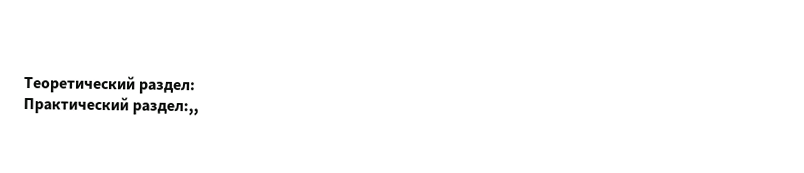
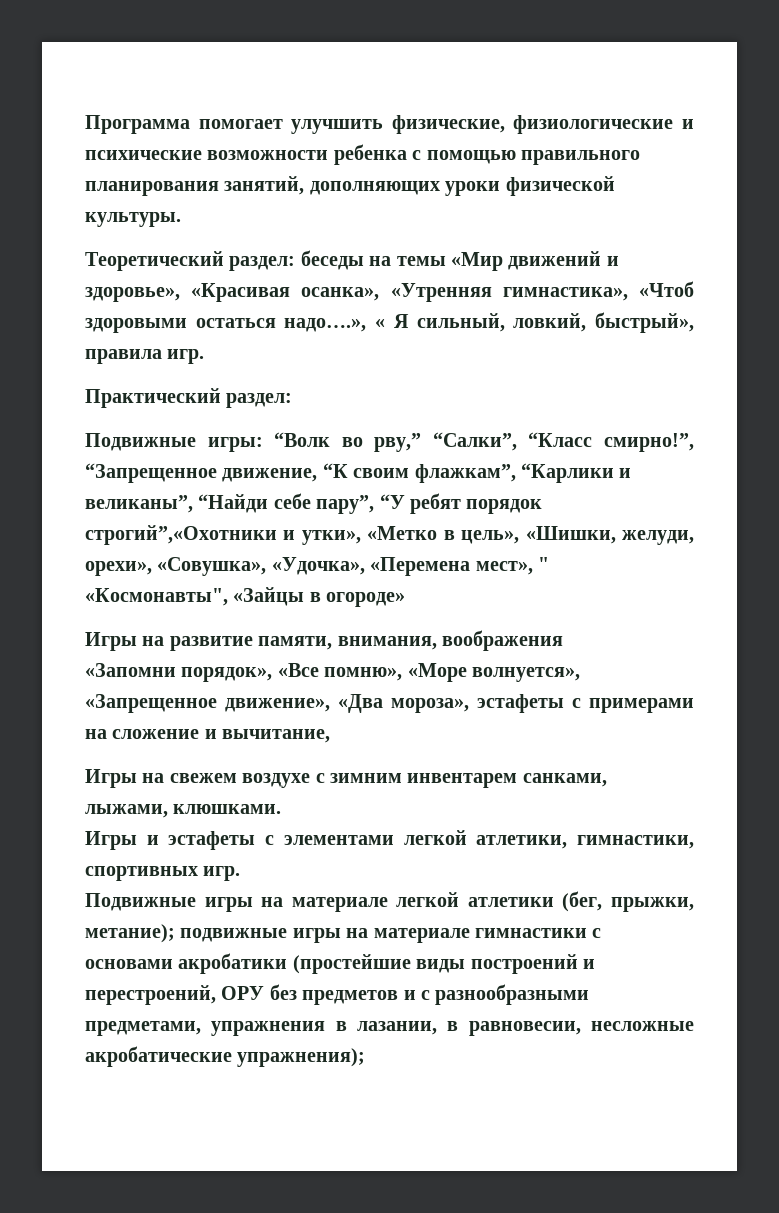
- Теоретический раздел:
- Практический раздел:,,
+ Программа помогает улучшить физические, физиологические и психические возможности ребенка с помощью правильного планирования занятий, дополняющих уроки физической культуры.
+ Теоретический раздел: беседы на темы «Мир движений и здоровье», «Красивая осанка», «Утренняя гимнастика», «Чтоб здоровыми остаться надо….», « Я сильный, ловкий, быстрый», правила игр.
+ Практический раздел:
+ Подвижные игры: “Волк во рву,” “Салки”, “Класс смирно!”, “Запрещенное движение, “К своим флажкам”, “Карлики и великаны”, “Найди себе пару”, “У ребят порядок строгий”,«Охотники и утки», «Метко в цель», «Шишки, желуди, орехи», «Совушка», «Удочка», «Перемена мест», " «Космонавты", «Зайцы в огороде»
+ Игры на развитие памяти, внимания, воображения
+ «Запомни порядок», «Все помню», «Море волнуется», «Запрещенное движение», «Два мороза», эстафеты с примерами на сложение и вычитание,
+ Игры на свежем воздухе с зимним инвентарем санками, лыжами, клюшками.
+ Игры и эстафеты с элементами легкой атлетики, гимнастики, спортивных игр.
+ Подвижные игры на материале легкой атлетики (бег, прыжки, метание); подвижные игры на материале гимнастики с основами акробатики (простейшие виды построений и перестроений, ОРУ без предметов и с разнообразными предметами, упражнения в лазании, в равновесии, несложные акробатические упражнения);

